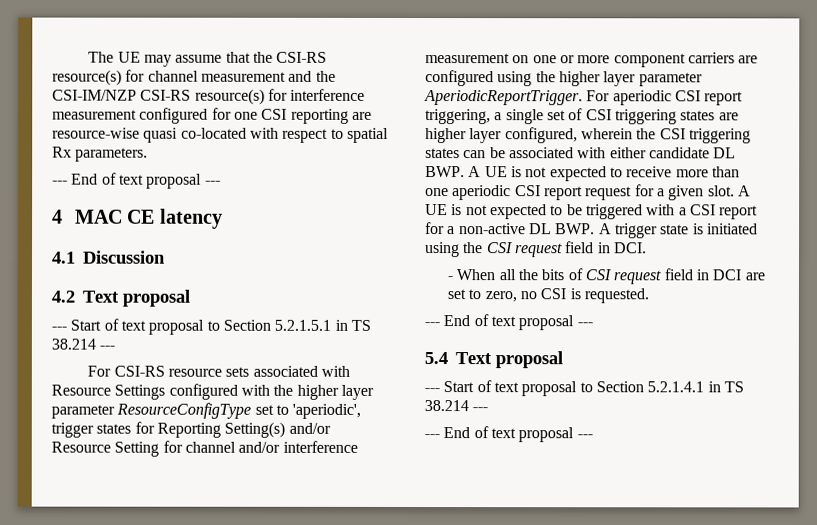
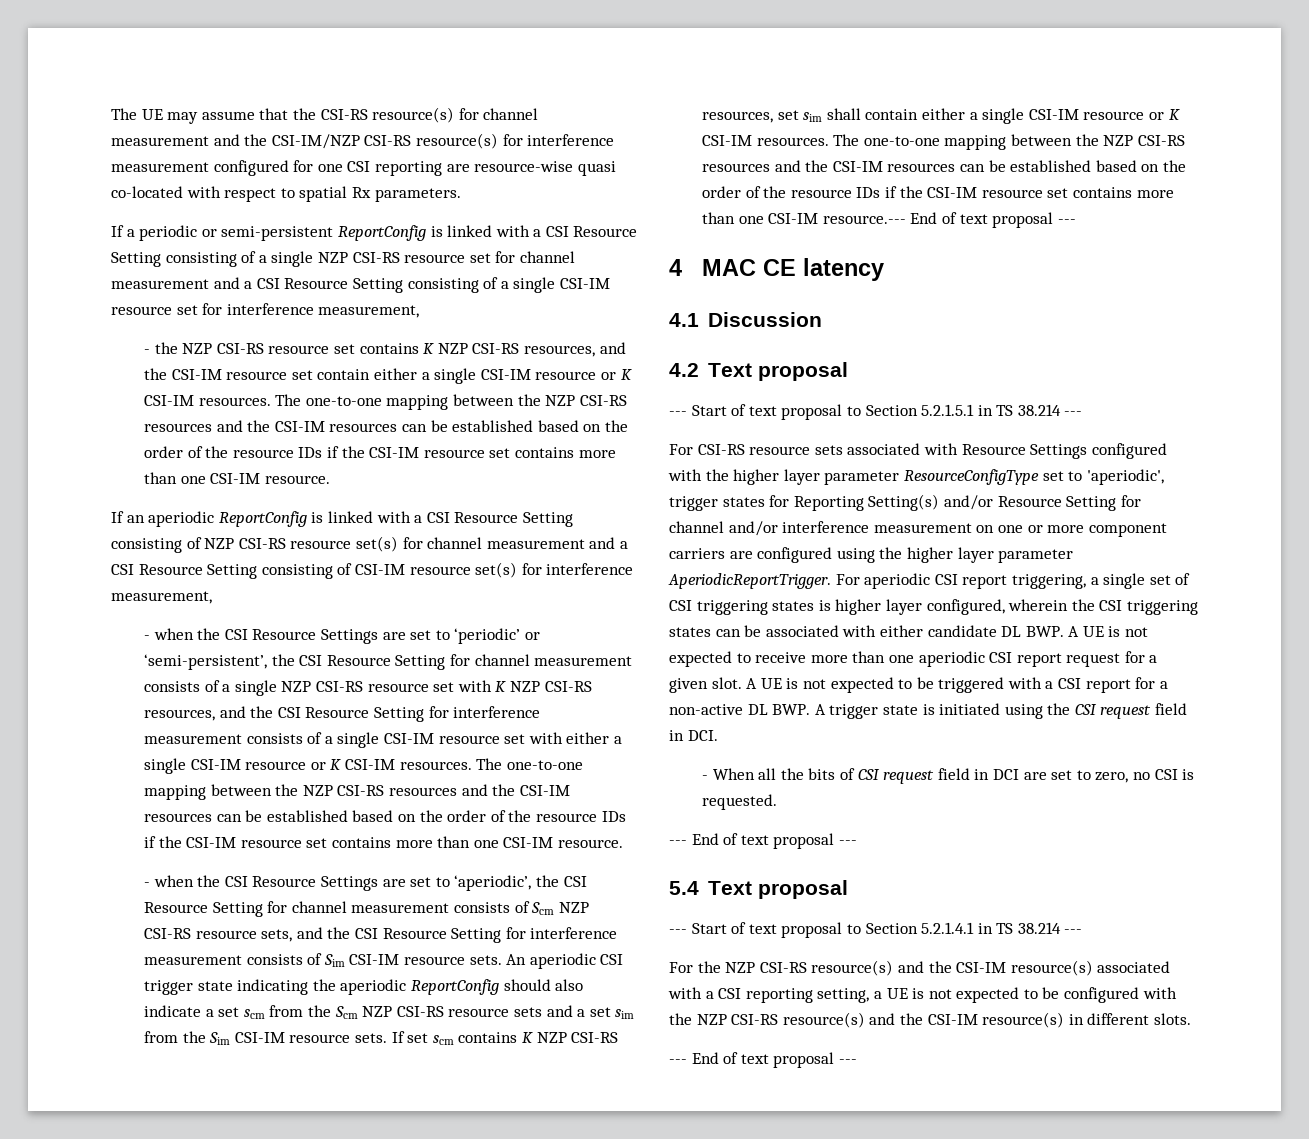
  The UE may assume that the CSI-RS resource(s) for channel measurement and the CSI-IM/NZP CSI-RS resource(s) for interference measurement configured for one CSI reporting are resource-wise quasi co-located with respect to spatial Rx parameters.
- --- End of text proposal ---
+ If a periodic or semi-persistent ReportConfig is linked with a CSI Resource Setting consisting of a single NZP CSI-RS resource set for channel measurement and a CSI Resource Setting consisting of a single CSI-IM resource set for interference measurement,
+ - the NZP CSI-RS resource set contains K NZP CSI-RS resources, and the CSI-IM resource set contain either a single CSI-IM resource or K CSI-IM resources. The one-to-one mapping between the NZP CSI-RS resources and the CSI-IM resources can be established based on the order of the resource IDs if the CSI-IM resource set contains more than one CSI-IM resource.
+ If an aperiodic ReportConfig is linked with a CSI Resource Setting consisting of NZP CSI-RS resource set(s) for channel measurement and a CSI Resource Setting consisting of CSI-IM resource set(s) for interference measurement,
+ - when the CSI Resource Settings are set to ‘periodic’ or ‘semi-persistent’, the CSI Resource Setting for channel measurement consists of a single NZP CSI-RS resource set with K NZP CSI-RS resources, and the CSI Resource Setting for interference measurement consists of a single CSI-IM resource set with either a single CSI-IM resource or K CSI-IM resources. The one-to-one mapping between the NZP CSI-RS resources and the CSI-IM resources can be established based on the order of the resource IDs if the CSI-IM resource set contains more than one CSI-IM resource.
+ - when the CSI Resource Settings are set to ‘aperiodic’, the CSI Resource Setting for channel measurement consists of Scm NZP CSI-RS resource sets, and the CSI Resource Setting for interference measurement consists of Sim CSI-IM resource sets. An aperiodic CSI trigger state indicating the aperiodic ReportConfig should also indicate a set scm from the Scm NZP CSI-RS resource sets and a set sim from the Sim CSI-IM resource sets. If set scm contains K NZP CSI-RS resources, set sim shall contain either a single CSI-IM resource or K CSI-IM resources. The one-to-one mapping between the NZP CSI-RS resources and the CSI-IM resources can be established based on the order of the resource IDs if the CSI-IM resource set contains more than one CSI-IM resource.--- End of text proposal ---
- For aperiodic CSI report triggering, a single set of CSI triggering states are higher layer configured, wherein the CSI triggering states can be associated with either candidate DL BWP. A UE is not expected to receive more than one aperiodic CSI report request for a given slot.
+ For aperiodic CSI report triggering, a single set of CSI triggering states is higher layer configured, wherein the CSI triggering states can be associated with either candidate DL BWP. A UE is not expected to receive more than one aperiodic CSI report request for a given slot.
+ For the NZP CSI-RS resource(s) and the CSI-IM resource(s) associated with a CSI reporting setting, a UE is not expected to be configured with the NZP CSI-RS resource(s) and the CSI-IM resource(s) in different slots.

